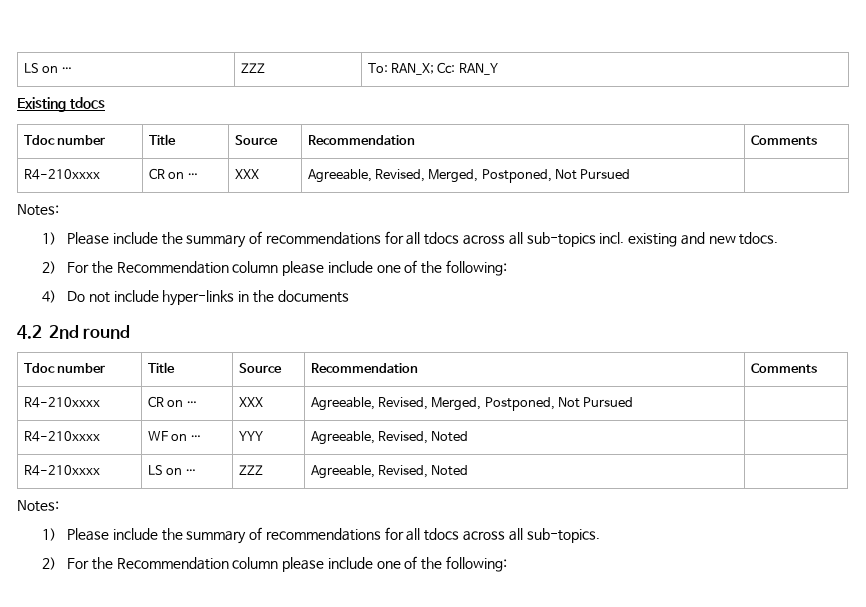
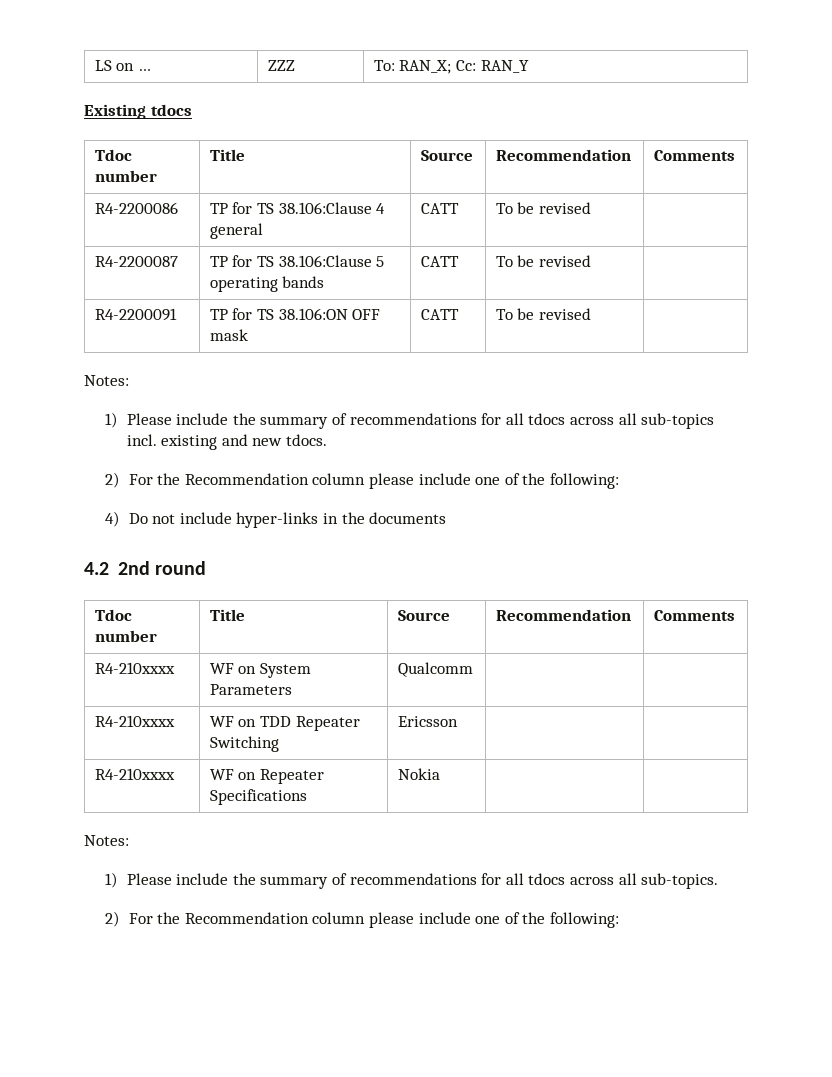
  Existing tdocs
  Tdoc number | Title | Source | Recommendation | Comments
- R4-210xxxx | CR on … | XXX | Agreeable, Revised, Merged, Postponed, Not Pursued |
+ R4-2200086 | TP for TS 38.106:Clause 4 general | CATT | To be revised |
+ R4-2200087 | TP for TS 38.106:Clause 5 operating bands | CATT | To be revised |
+ R4-2200091 | TP for TS 38.106:ON OFF mask | CATT | To be revised |
  4.2 2nd round
  Tdoc number | Title | Source | Recommendation | Comments
- R4-210xxxx | CR on … | XXX | Agreeable, Revised, Merged, Postponed, Not Pursued |
- R4-210xxxx | WF on … | YYY | Agreeable, Revised, Noted |
- R4-210xxxx | LS on … | ZZZ | Agreeable, Revised, Noted |
+ R4-210xxxx | WF on System Parameters | Qualcomm | |
+ R4-210xxxx | WF on TDD Repeater Switching | Ericsson | |
+ R4-210xxxx | WF on Repeater Specifications | Nokia | |

